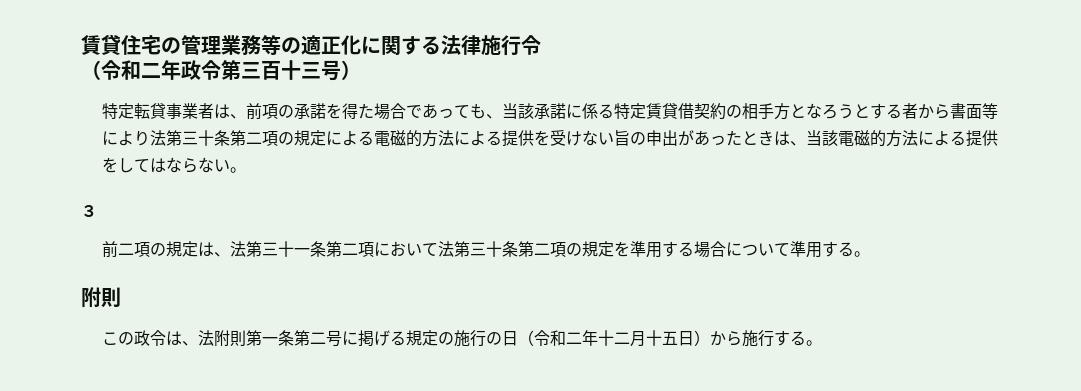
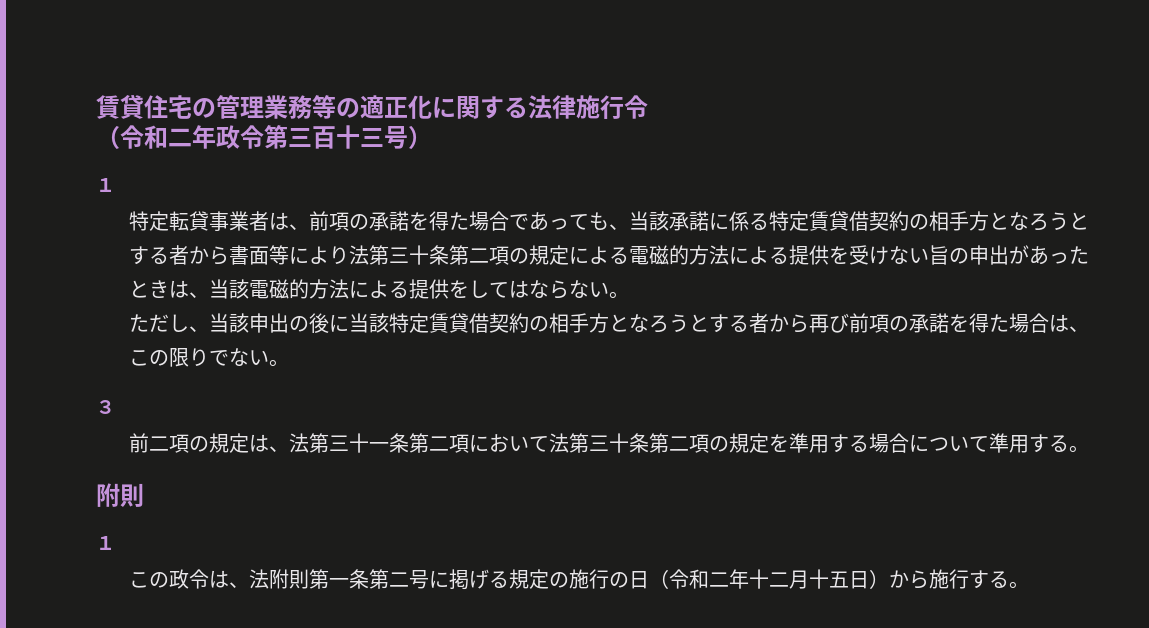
  （令和二年政令第三百十三号）
+ １
+ ただし、当該申出の後に当該特定賃貸借契約の相手方となろうとする者から再び前項の承諾を得た場合は、この限りでない。
  前二項の規定は、法第三十一条第二項において法第三十条第二項の規定を準用する場合について準用する。
  附則
+ １

